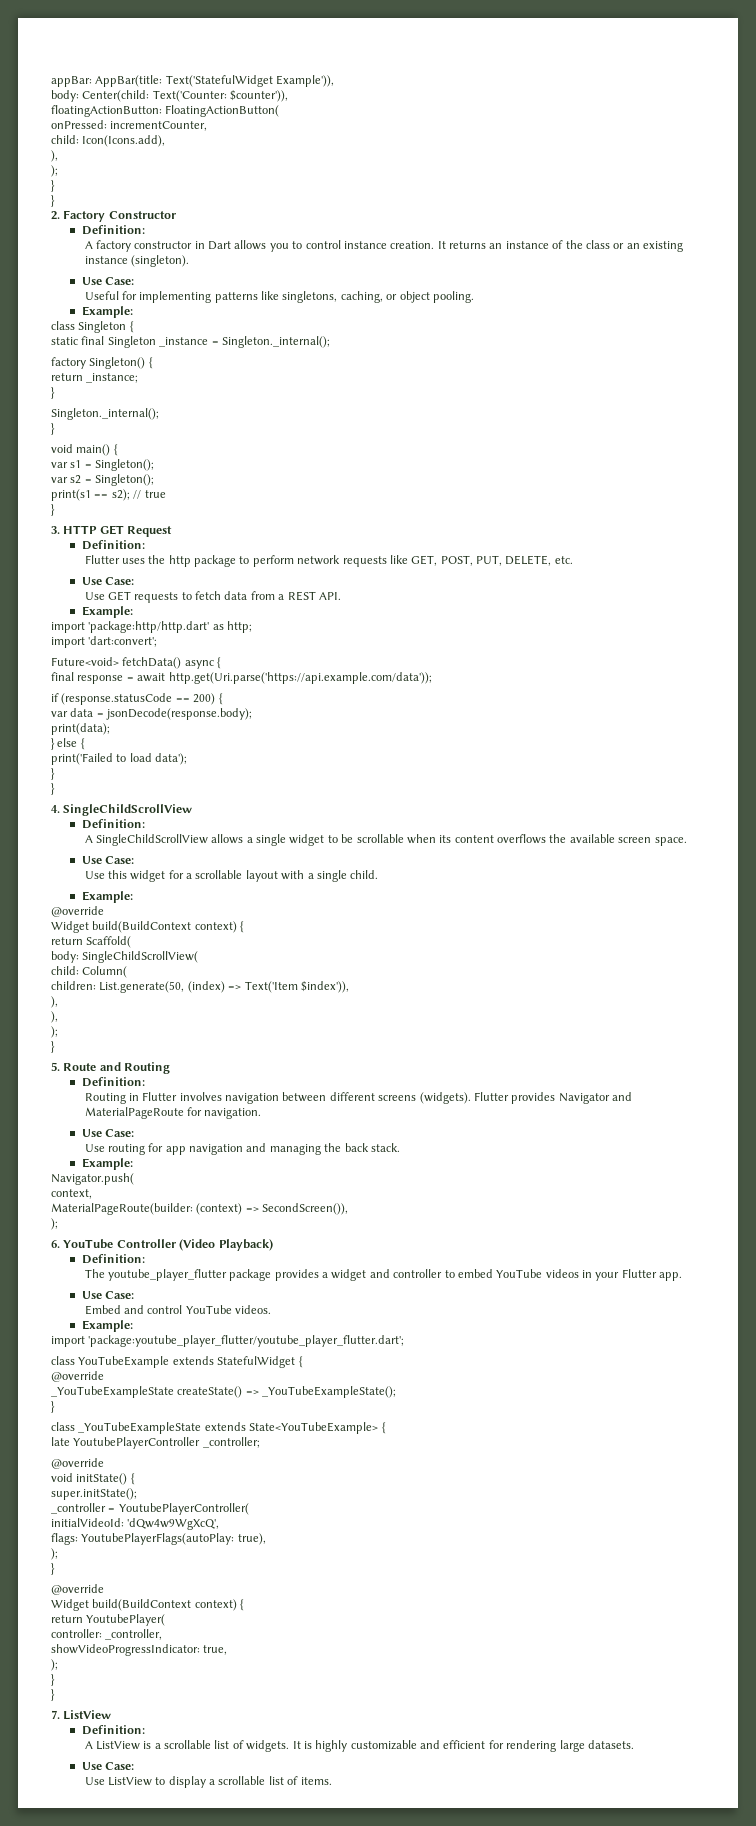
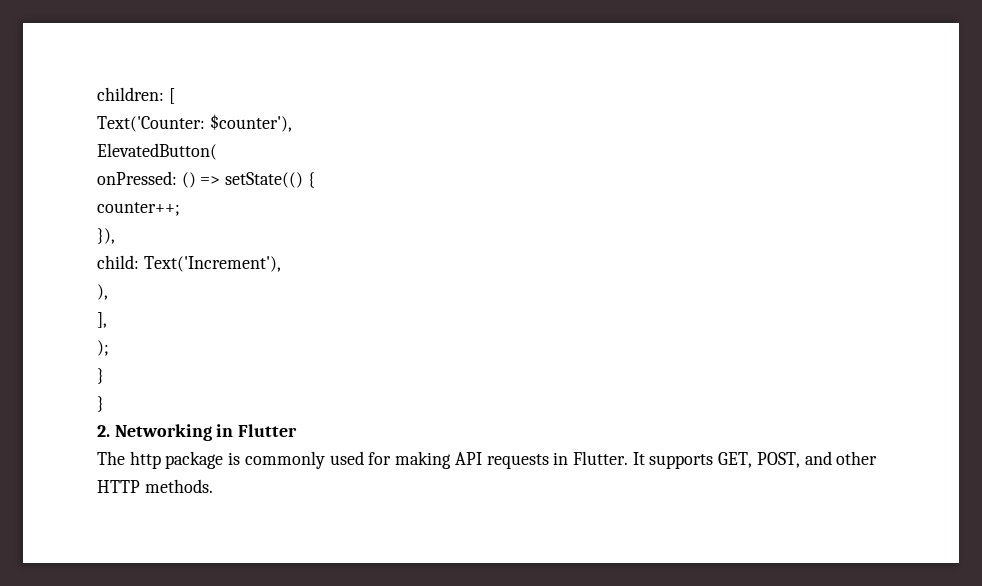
- appBar: AppBar(title: Text('StatefulWidget Example')),
- body: Center(child: Text('Counter: $counter')),
- floatingActionButton: FloatingActionButton(
- onPressed: incrementCounter,
- child: Icon(Icons.add),
+ children: [
+ Text('Counter: $counter'),
+ ElevatedButton(
+ onPressed: () => setState(() {
+ counter++;
+ }),
+ child: Text('Increment'),
  ),
+ ],
- 2. Factory Constructor
- Definition:
- A factory constructor in Dart allows you to control instance creation. It returns an instance of the class or an existing instance (singleton).
- Use Case:
- Useful for implementing patterns like singletons, caching, or object pooling.
- Example:
- class Singleton {
- static final Singleton _instance = Singleton._internal();
- factory Singleton() {
- return _instance;
- }
- Singleton._internal();
- }
- void main() {
- var s1 = Singleton();
- var s2 = Singleton();
- print(s1 == s2); // true
- }
- 3. HTTP GET Request
- Definition:
- Flutter uses the http package to perform network requests like GET, POST, PUT, DELETE, etc.
- Use Case:
- Use GET requests to fetch data from a REST API.
- Example:
- import 'package:http/http.dart' as http;
- import 'dart:convert';
- Future<void> fetchData() async {
- final response = await http.get(Uri.parse('https://api.example.com/data'));
- if (response.statusCode == 200) {
- var data = jsonDecode(response.body);
- print(data);
- } else {
- print('Failed to load data');
- }
- }
- 4. SingleChildScrollView
- Definition:
- A SingleChildScrollView allows a single widget to be scrollable when its content overflows the available screen space.
- Use Case:
- Use this widget for a scrollable layout with a single child.
- Example:
- @override
- Widget build(BuildContext context) {
- return Scaffold(
- body: SingleChildScrollView(
- child: Column(
- children: List.generate(50, (index) => Text('Item $index')),
- ),
- ),
- );
- }
- 5. Route and Routing
- Definition:
- Routing in Flutter involves navigation between different screens (widgets). Flutter provides Navigator and MaterialPageRoute for navigation.
- Use Case:
- Use routing for app navigation and managing the back stack.
- Example:
- Navigator.push(
- context,
- MaterialPageRoute(builder: (context) => SecondScreen()),
- );
- 6. YouTube Controller (Video Playback)
- Definition:
- The youtube_player_flutter package provides a widget and controller to embed YouTube videos in your Flutter app.
- Use Case:
- Embed and control YouTube videos.
- Example:
- import 'package:youtube_player_flutter/youtube_player_flutter.dart';
- class YouTubeExample extends StatefulWidget {
- @override
- _YouTubeExampleState createState() => _YouTubeExampleState();
- }
- class _YouTubeExampleState extends State<YouTubeExample> {
- late YoutubePlayerController _controller;
- @override
- void initState() {
- super.initState();
- _controller = YoutubePlayerController(
- initialVideoId: 'dQw4w9WgXcQ',
- flags: YoutubePlayerFlags(autoPlay: true),
- );
- }
- @override
- Widget build(BuildContext context) {
- return YoutubePlayer(
- controller: _controller,
- showVideoProgressIndicator: true,
- );
- }
- }
- 7. ListView
- Definition:
- A ListView is a scrollable list of widgets. It is highly customizable and efficient for rendering large datasets.
- Use Case:
- Use ListView to display a scrollable list of items.
+ 2. Networking in Flutter
+ The http package is commonly used for making API requests in Flutter. It supports GET, POST, and other HTTP methods.

